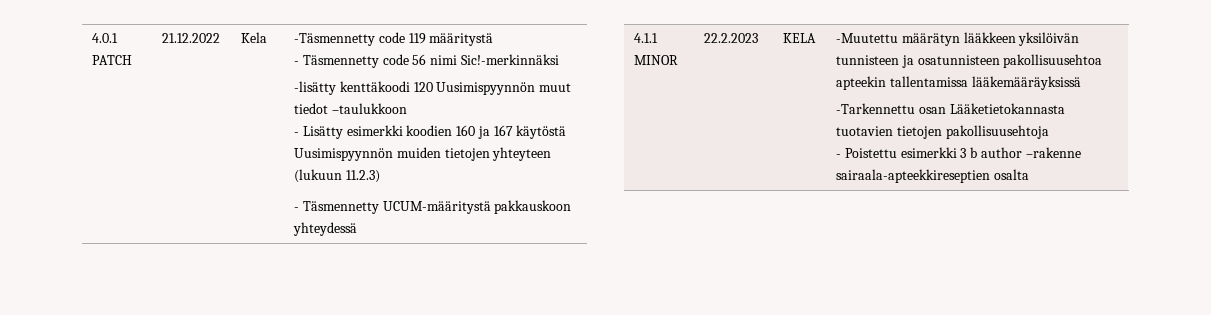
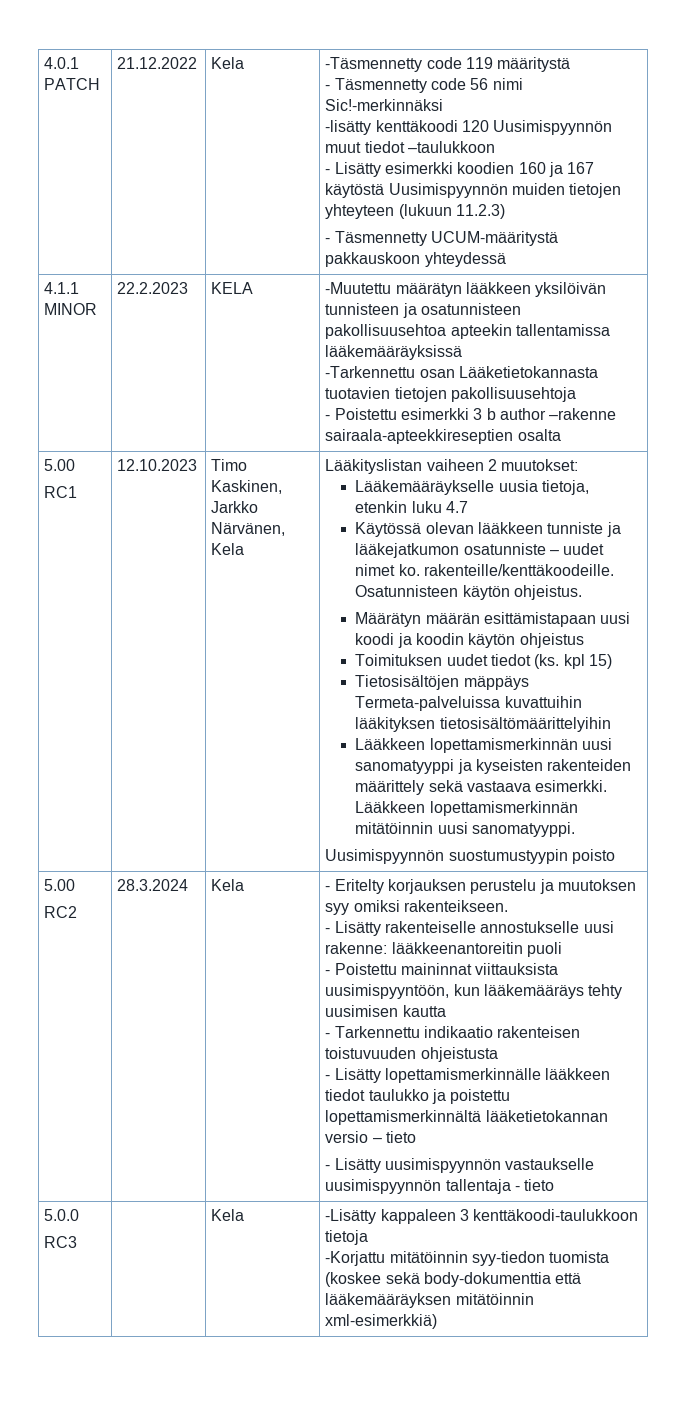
  4.1.1 MINOR | 22.2.2023 | KELA | -Muutettu määrätyn lääkkeen yksilöivän tunnisteen ja osatunnisteen pakollisuusehtoa apteekin tallentamissa lääkemääräyksissä
  -Tarkennettu osan Lääketietokannasta tuotavien tietojen pakollisuusehtoja
  - Poistettu esimerkki 3 b author –rakenne sairaala-apteekkireseptien osalta
+ 5.00
+ RC1 | 12.10.2023 | Timo Kaskinen, Jarkko Närvänen, Kela | Lääkityslistan vaiheen 2 muutokset:
+ Lääkemääräykselle uusia tietoja, etenkin luku 4.7
+ Käytössä olevan lääkkeen tunniste ja lääkejatkumon osatunniste – uudet nimet ko. rakenteille/kenttäkoodeille. Osatunnisteen käytön ohjeistus.
+ Määrätyn määrän esittämistapaan uusi koodi ja koodin käytön ohjeistus
+ Toimituksen uudet tiedot (ks. kpl 15)
+ Tietosisältöjen mäppäys Termeta-palveluissa kuvattuihin lääkityksen tietosisältömäärittelyihin
+ Lääkkeen lopettamismerkinnän uusi sanomatyyppi ja kyseisten rakenteiden määrittely sekä vastaava esimerkki. Lääkkeen lopettamismerkinnän mitätöinnin uusi sanomatyyppi.
+ Uusimispyynnön suostumustyypin poisto
+ 5.00
+ RC2 | 28.3.2024 | Kela | - Eritelty korjauksen perustelu ja muutoksen syy omiksi rakenteikseen.
+ - Lisätty rakenteiselle annostukselle uusi rakenne: lääkkeenantoreitin puoli
+ - Poistettu maininnat viittauksista uusimispyyntöön, kun lääkemääräys tehty uusimisen kautta
+ - Tarkennettu indikaatio rakenteisen toistuvuuden ohjeistusta
+ - Lisätty lopettamismerkinnälle lääkkeen tiedot taulukko ja poistettu lopettamismerkinnältä lääketietokannan versio – tieto
+ - Lisätty uusimispyynnön vastaukselle uusimispyynnön tallentaja - tieto
+ 5.0.0
+ RC3 | | Kela | -Lisätty kappaleen 3 kenttäkoodi-taulukkoon tietoja
+ -Korjattu mitätöinnin syy-tiedon tuomista (koskee sekä body-dokumenttia että lääkemääräyksen mitätöinnin xml-esimerkkiä)

